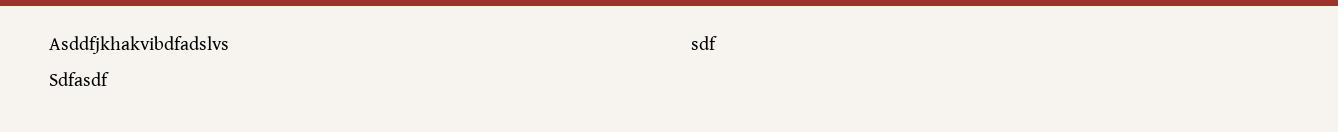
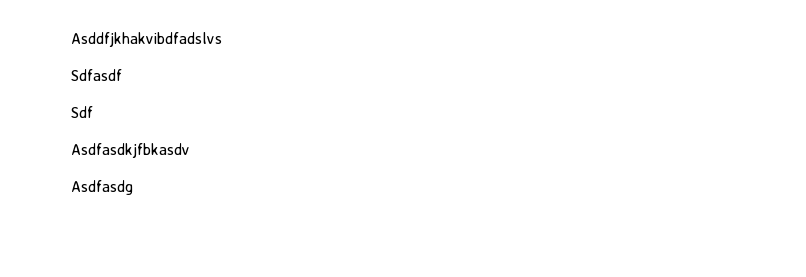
- sdf
+ Sdf
+ Asdfasdkjfbkasdv
+ Asdfasdg

